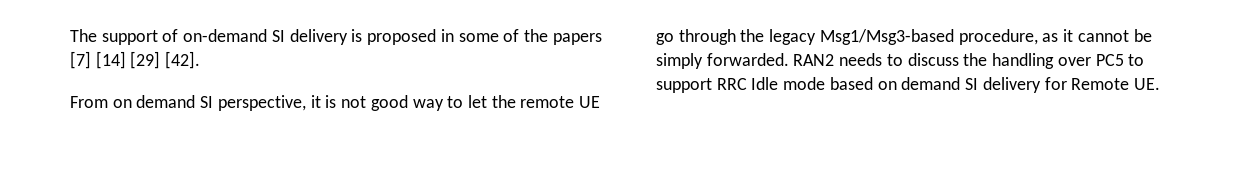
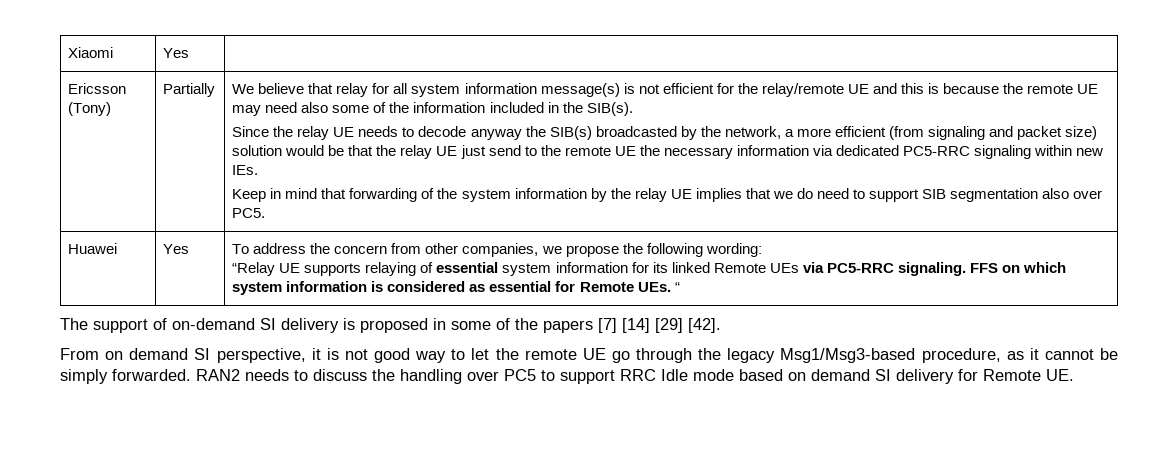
+ Xiaomi | Yes |
+ Ericsson (Tony) | Partially | We believe that relay for all system information message(s) is not efficient for the relay/remote UE and this is because the remote UE may need also some of the information included in the SIB(s).
+ Since the relay UE needs to decode anyway the SIB(s) broadcasted by the network, a more efficient (from signaling and packet size) solution would be that the relay UE just send to the remote UE the necessary information via dedicated PC5-RRC signaling within new IEs.
+ Keep in mind that forwarding of the system information by the relay UE implies that we do need to support SIB segmentation also over PC5.
+ Huawei | Yes | To address the concern from other companies, we propose the following wording:
+ “Relay UE supports relaying of essential system information for its linked Remote UEs via PC5-RRC signaling. FFS on which system information is considered as essential for Remote UEs. “

